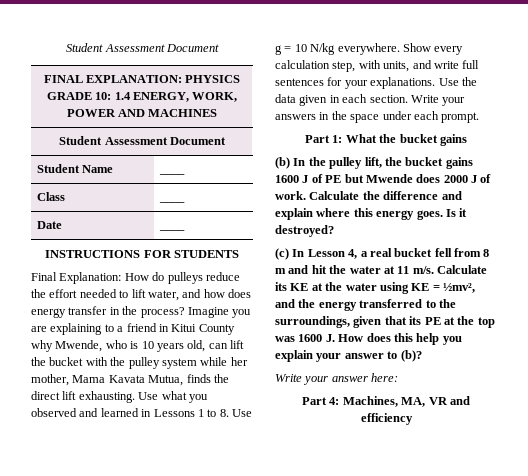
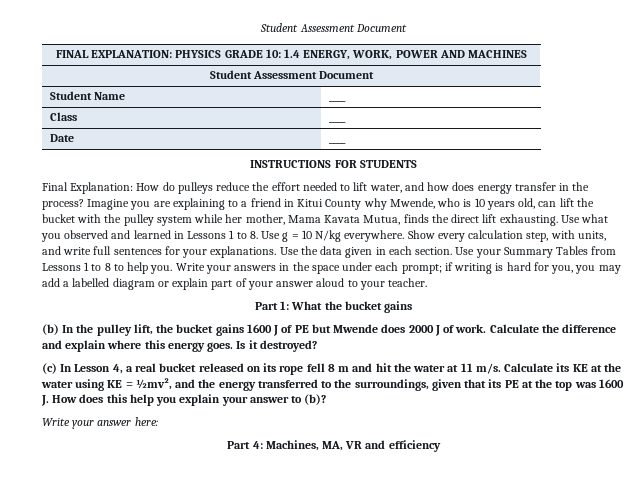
+ Use your Summary Tables from Lessons 1 to 8 to help you.
- Write your answers in the space under each prompt.
+ Write your answers in the space under each prompt; if writing is hard for you, you may add a labelled diagram or explain part of your answer aloud to your teacher.
- (c) In Lesson 4, a real bucket fell from 8 m and hit the water at 11 m/s.
+ (c) In Lesson 4, a real bucket released on its rope fell 8 m and hit the water at 11 m/s.

